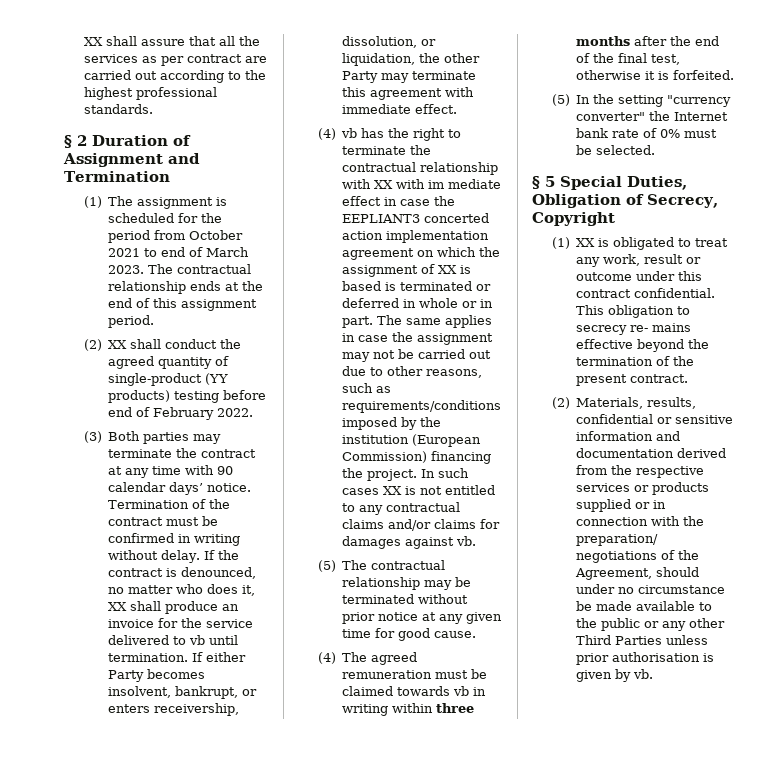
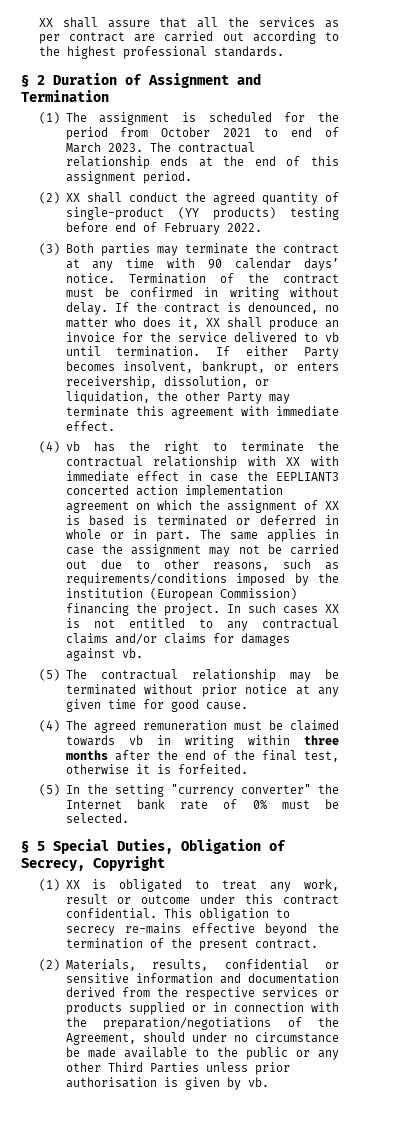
- (4) vb has the right to terminate the contractual relationship with XX with im mediate effect in case the EEPLIANT3 concerted action implementation agreement on which the assignment of XX is based is terminated or deferred in whole or in part.
+ (4) vb has the right to terminate the contractual relationship with XX with immediate effect in case the EEPLIANT3 concerted action implementation agreement on which the assignment of XX is based is terminated or deferred in whole or in part.
- This obligation to secrecy re- mains effective beyond the termination of the present contract.
+ This obligation to secrecy re-mains effective beyond the termination of the present contract.

